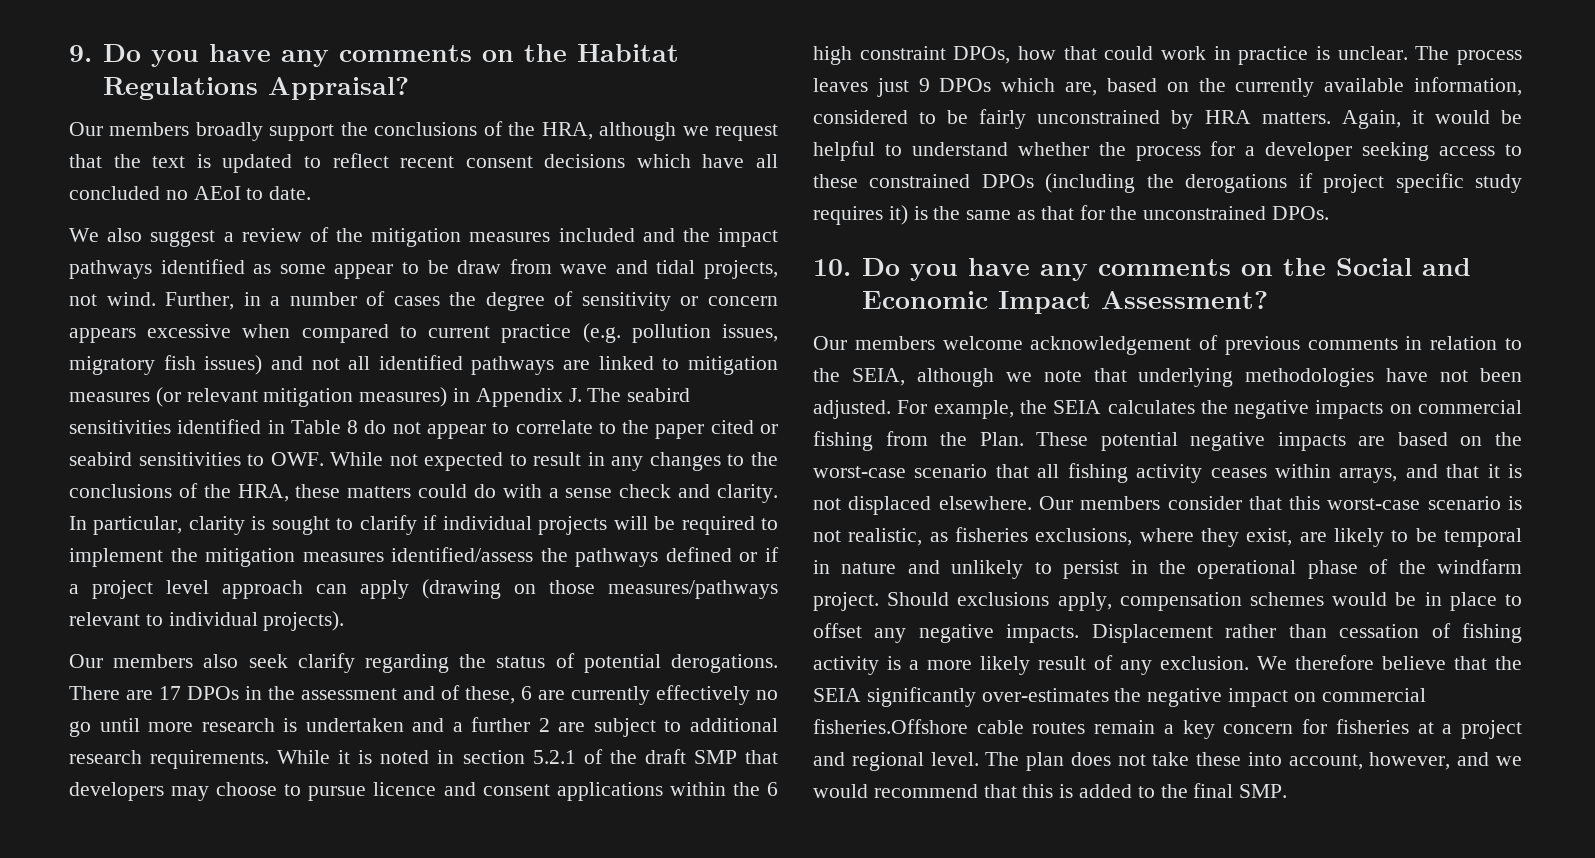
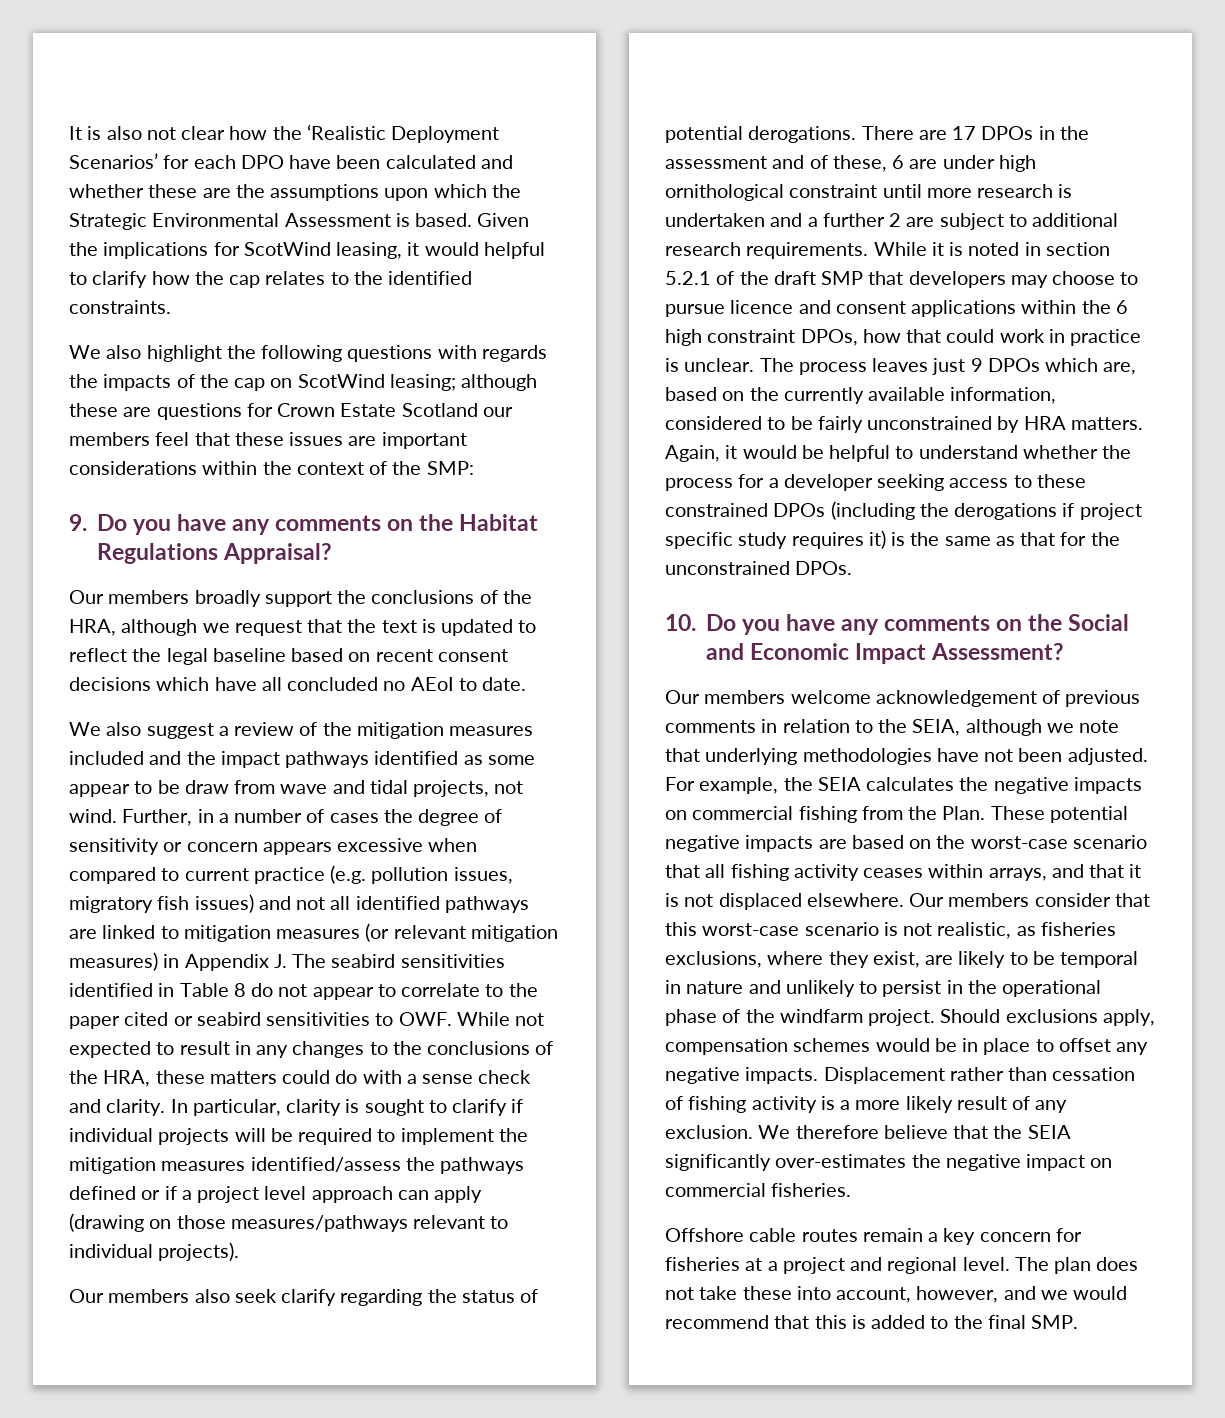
+ It is also not clear how the ‘Realistic Deployment Scenarios’ for each DPO have been calculated and whether these are the assumptions upon which the Strategic Environmental Assessment is based. Given the implications for ScotWind leasing, it would helpful to clarify how the cap relates to the identified constraints.
+ We also highlight the following questions with regards the impacts of the cap on ScotWind leasing; although these are questions for Crown Estate Scotland our members feel that these issues are important considerations within the context of the SMP:
- Our members broadly support the conclusions of the HRA, although we request that the text is updated to reflect recent consent decisions which have all concluded no AEoI to date.
+ Our members broadly support the conclusions of the HRA, although we request that the text is updated to reflect the legal baseline based on recent consent decisions which have all concluded no AEoI to date.
- There are 17 DPOs in the assessment and of these, 6 are currently effectively no go until more research is undertaken and a further 2 are subject to additional research requirements.
+ There are 17 DPOs in the assessment and of these, 6 are under high ornithological constraint until more research is undertaken and a further 2 are subject to additional research requirements.
- We therefore believe that the SEIA significantly over-estimates the negative impact on commercial fisheries.Offshore cable routes remain a key concern for fisheries at a project and regional level.
+ We therefore believe that the SEIA significantly over-estimates the negative impact on commercial fisheries.
+ Offshore cable routes remain a key concern for fisheries at a project and regional level.

